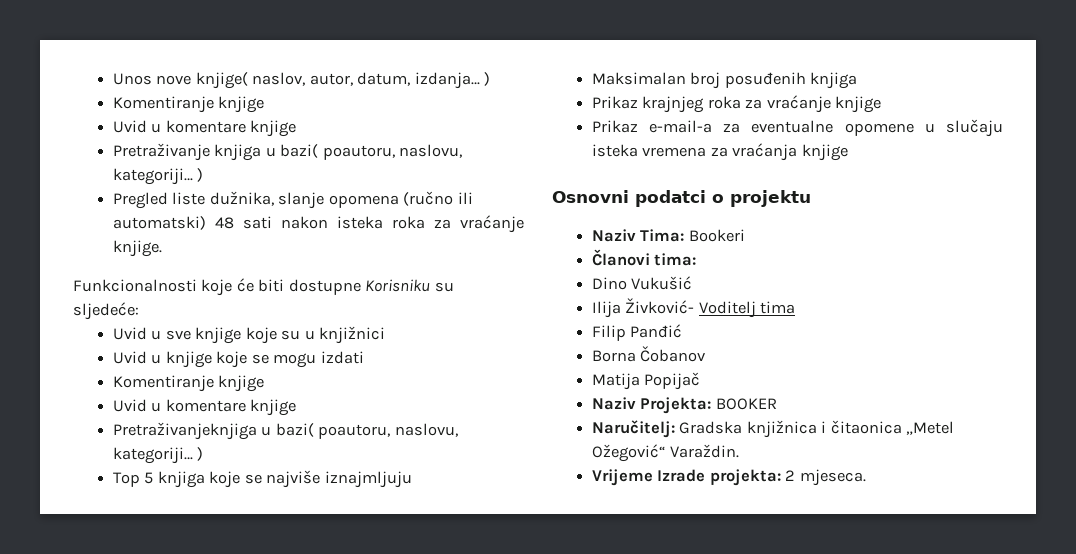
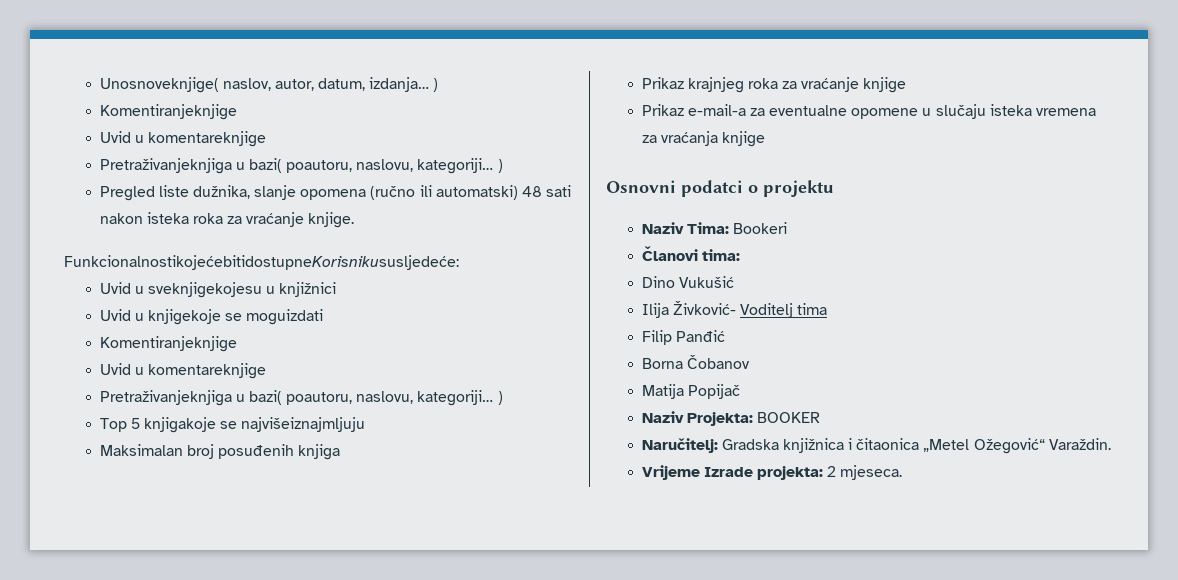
- Unos nove knjige( naslov, autor, datum, izdanja… )
- Komentiranje knjige
- Uvid u komentare knjige
- Pretraživanje knjiga u bazi( poautoru, naslovu, kategoriji… )
+ Unosnoveknjige( naslov, autor, datum, izdanja… )
+ Komentiranjeknjige
+ Uvid u komentareknjige
+ Pretraživanjeknjiga u bazi( poautoru, naslovu, kategoriji… )
- Funkcionalnosti koje će biti dostupne Korisniku su sljedeće:
- Uvid u sve knjige koje su u knjižnici
- Uvid u knjige koje se mogu izdati
- Komentiranje knjige
- Uvid u komentare knjige
+ FunkcionalnostikojećebitidostupneKorisnikususljedeće:
+ Uvid u sveknjigekojesu u knjižnici
+ Uvid u knjigekoje se moguizdati
+ Komentiranjeknjige
+ Uvid u komentareknjige
- Top 5 knjiga koje se najviše iznajmljuju
+ Top 5 knjigakoje se najvišeiznajmljuju

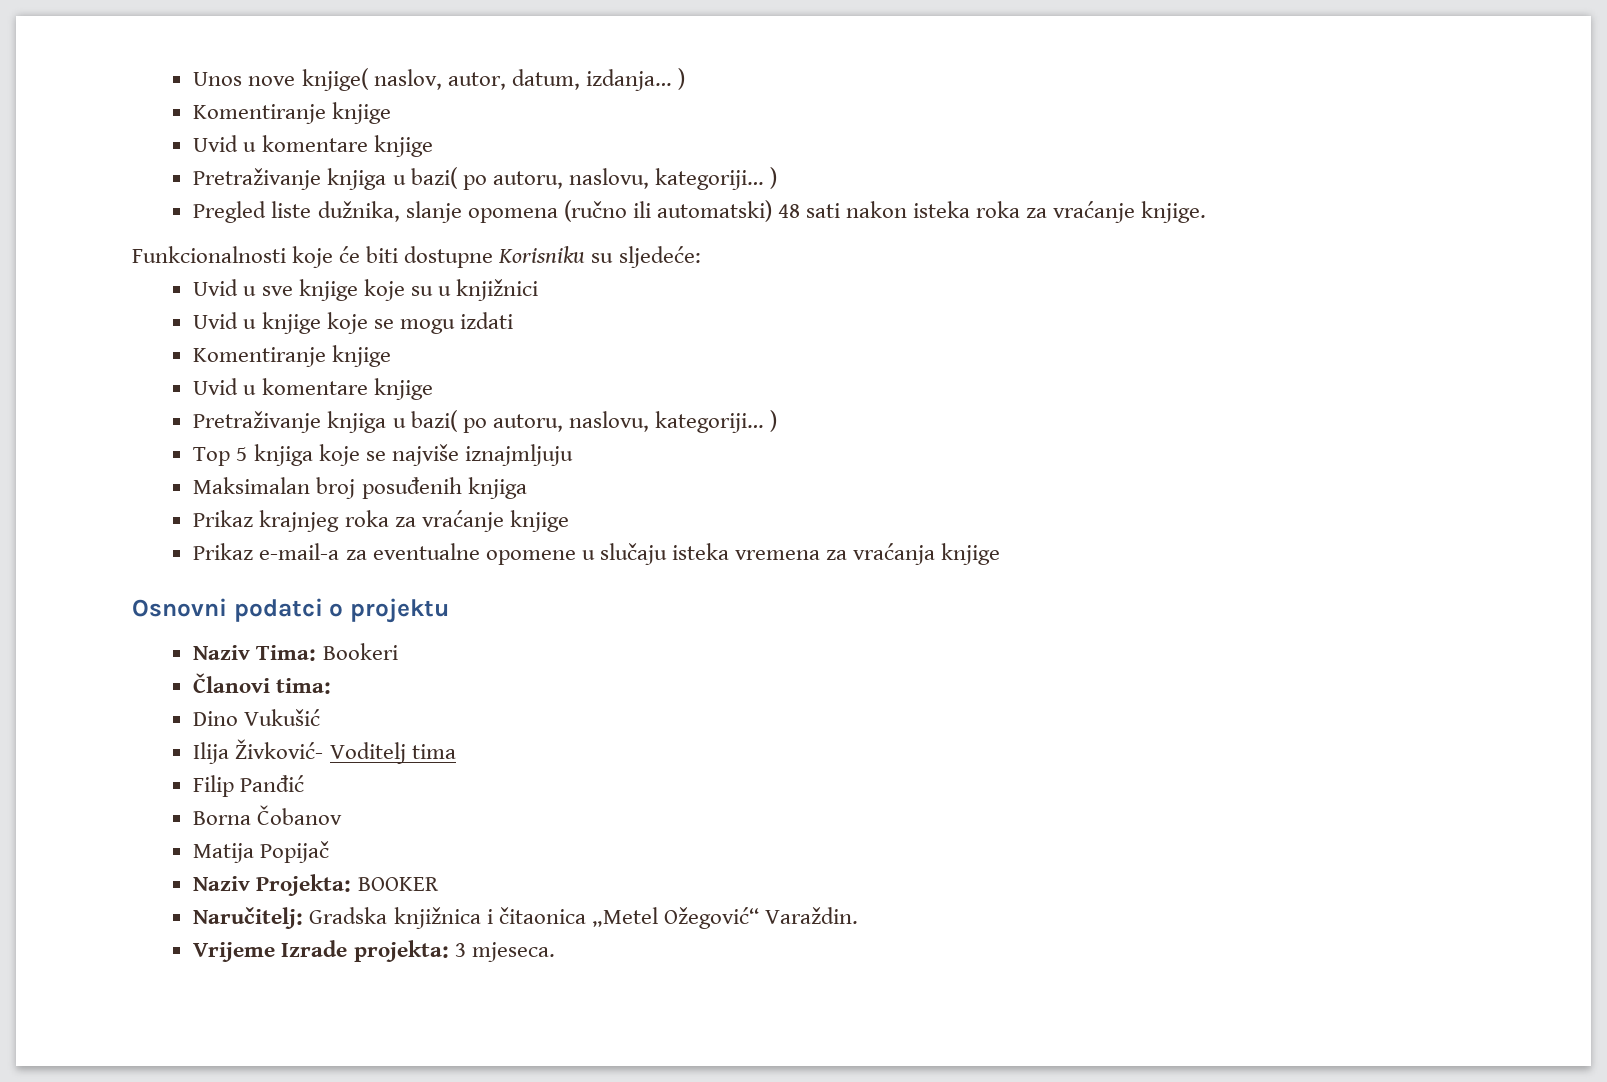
- Unosnoveknjige( naslov, autor, datum, izdanja… )
- Komentiranjeknjige
- Uvid u komentareknjige
- Pretraživanjeknjiga u bazi( poautoru, naslovu, kategoriji… )
+ Unos nove knjige( naslov, autor, datum, izdanja… )
+ Komentiranje knjige
+ Uvid u komentare knjige
+ Pretraživanje knjiga u bazi( po autoru, naslovu, kategoriji… )
- FunkcionalnostikojećebitidostupneKorisnikususljedeće:
- Uvid u sveknjigekojesu u knjižnici
- Uvid u knjigekoje se moguizdati
- Komentiranjeknjige
- Uvid u komentareknjige
- Pretraživanjeknjiga u bazi( poautoru, naslovu, kategoriji… )
+ Funkcionalnosti koje će biti dostupne Korisniku su sljedeće:
+ Uvid u sve knjige koje su u knjižnici
+ Uvid u knjige koje se mogu izdati
+ Komentiranje knjige
+ Uvid u komentare knjige
+ Pretraživanje knjiga u bazi( po autoru, naslovu, kategoriji… )
- Top 5 knjigakoje se najvišeiznajmljuju
+ Top 5 knjiga koje se najviše iznajmljuju
- Vrijeme Izrade projekta: 2 mjeseca.
+ Vrijeme Izrade projekta: 3 mjeseca.

